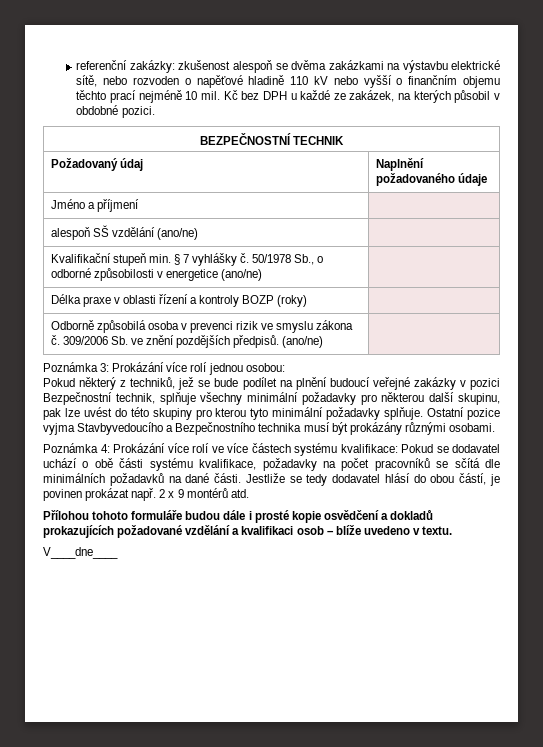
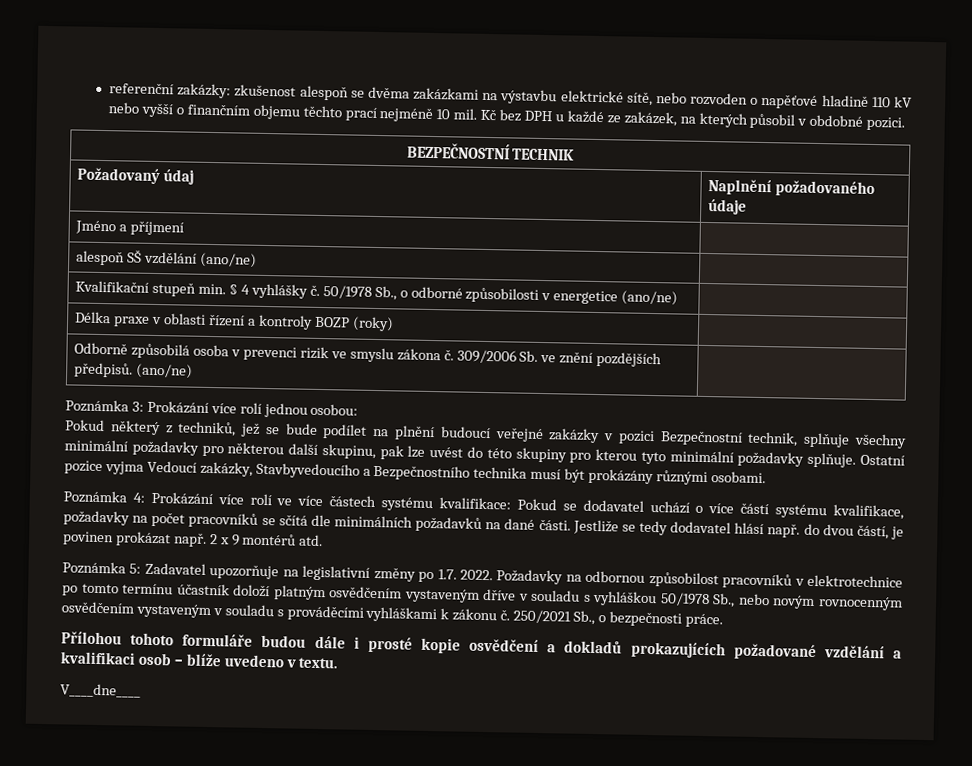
- Kvalifikační stupeň min. § 7 vyhlášky č. 50/1978 Sb., o odborné způsobilosti v energetice (ano/ne) |
+ Kvalifikační stupeň min. § 4 vyhlášky č. 50/1978 Sb., o odborné způsobilosti v energetice (ano/ne) |
- Ostatní pozice vyjma Stavbyvedoucího a Bezpečnostního technika musí být prokázány různými osobami.
+ Ostatní pozice vyjma Vedoucí zakázky, Stavbyvedoucího a Bezpečnostního technika musí být prokázány různými osobami.
- Poznámka 4: Prokázání více rolí ve více částech systému kvalifikace: Pokud se dodavatel uchází o obě části systému kvalifikace, požadavky na počet pracovníků se sčítá dle minimálních požadavků na dané části.
+ Poznámka 4: Prokázání více rolí ve více částech systému kvalifikace: Pokud se dodavatel uchází o více částí systému kvalifikace, požadavky na počet pracovníků se sčítá dle minimálních požadavků na dané části.
- Jestliže se tedy dodavatel hlásí do obou částí, je povinen prokázat např.
+ Jestliže se tedy dodavatel hlásí např. do dvou částí, je povinen prokázat např.
+ Poznámka 5: Zadavatel upozorňuje na legislativní změny po 1.7. 2022. Požadavky na odbornou způsobilost pracovníků v elektrotechnice po tomto termínu účastník doloží platným osvědčením vystaveným dříve v souladu s vyhláškou 50/1978 Sb., nebo novým rovnocenným osvědčením vystaveným v souladu s prováděcími vyhláškami k zákonu č. 250/2021 Sb., o bezpečnosti práce.

